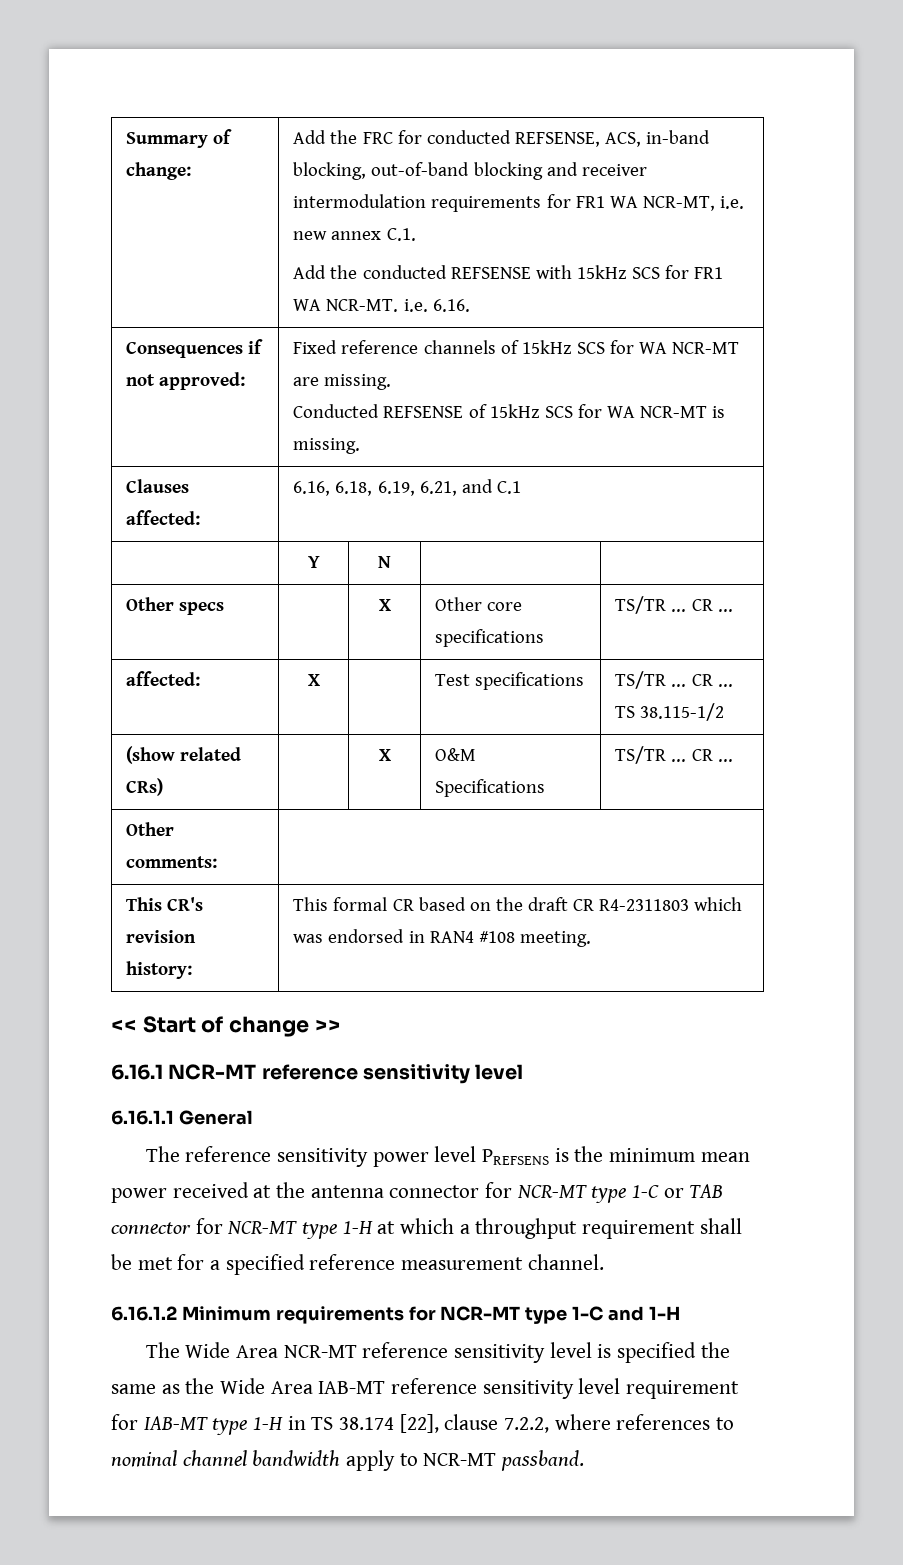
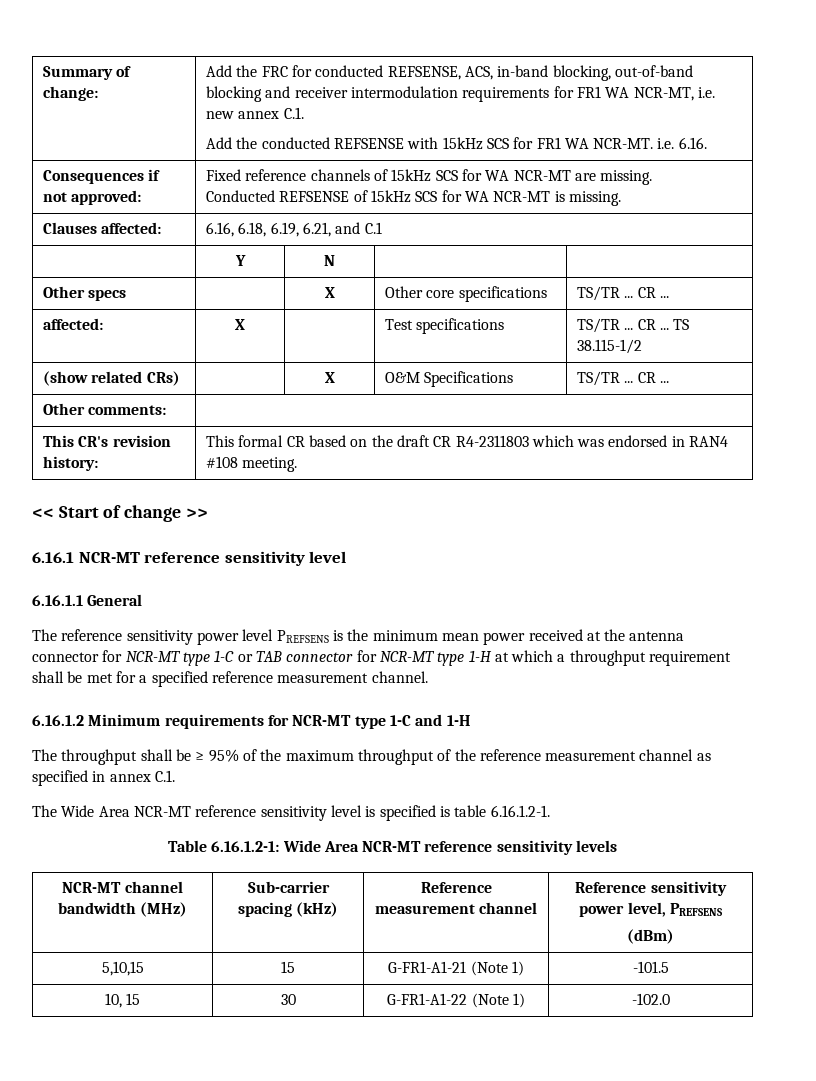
+ The throughput shall be ≥ 95% of the maximum throughput of the reference measurement channel as specified in annex C.1.
- The Wide Area NCR-MT reference sensitivity level is specified the same as the Wide Area IAB-MT reference sensitivity level requirement for IAB-MT type 1-H in TS 38.174 [22], clause 7.2.2, where references to nominal channel bandwidth apply to NCR-MT passband.
+ The Wide Area NCR-MT reference sensitivity level is specified is table 6.16.1.2-1.
+ Table 6.16.1.2-1: Wide Area NCR-MT reference sensitivity levels
+ NCR-MT channel bandwidth (MHz) | Sub-carrier spacing (kHz) | Reference measurement channel | Reference sensitivity power level, PREFSENS
+ (dBm)
+ 5,10,15 | 15 | G-FR1-A1-21 (Note 1) | -101.5
+ 10, 15 | 30 | G-FR1-A1-22 (Note 1) | -102.0

